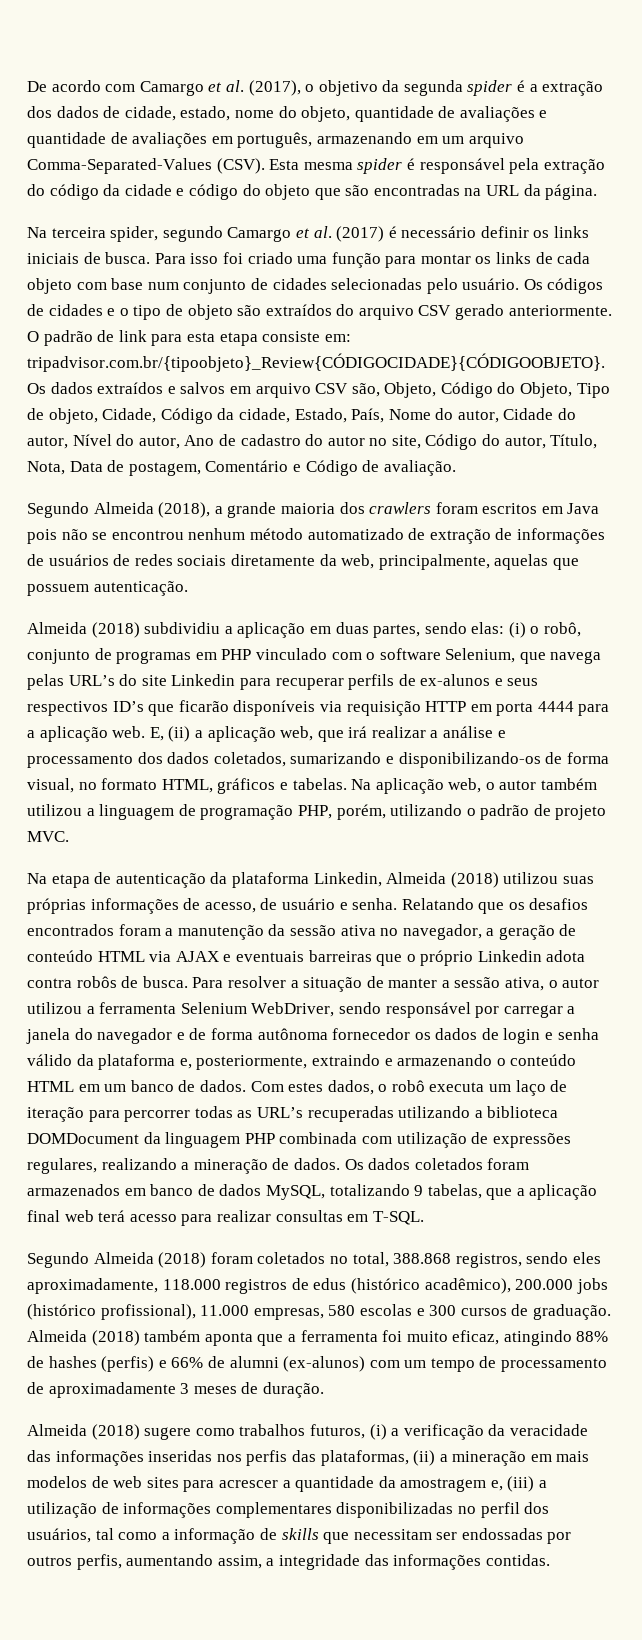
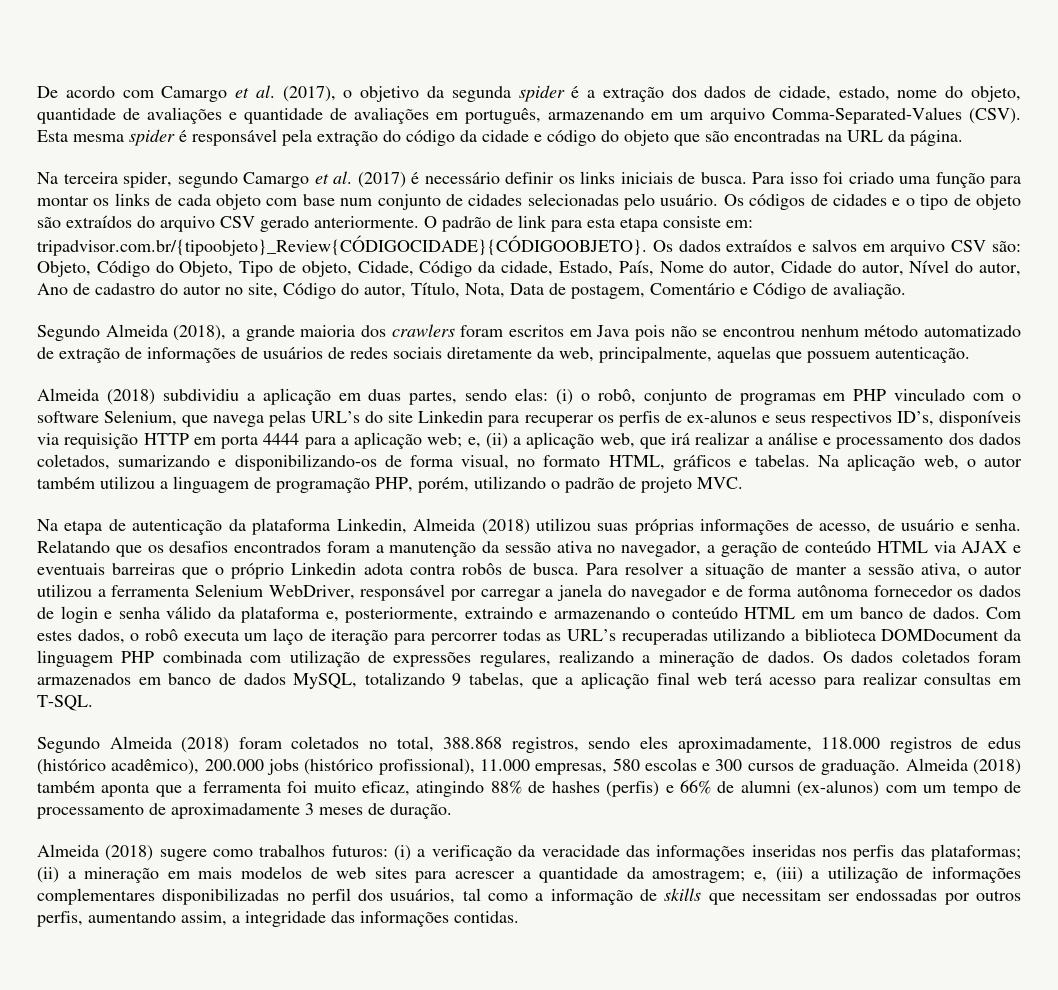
- O padrão de link para esta etapa consiste em: tripadvisor.com.br/{tipoobjeto}_Review{CÓDIGOCIDADE}{CÓDIGOOBJETO}. Os dados extraídos e salvos em arquivo CSV são, Objeto, Código do Objeto, Tipo de objeto, Cidade, Código da cidade, Estado, País, Nome do autor, Cidade do autor, Nível do autor, Ano de cadastro do autor no site, Código do autor, Título, Nota, Data de postagem, Comentário e Código de avaliação.
+ O padrão de link para esta etapa consiste em: tripadvisor.com.br/{tipoobjeto}_Review{CÓDIGOCIDADE}{CÓDIGOOBJETO}. Os dados extraídos e salvos em arquivo CSV são: Objeto, Código do Objeto, Tipo de objeto, Cidade, Código da cidade, Estado, País, Nome do autor, Cidade do autor, Nível do autor, Ano de cadastro do autor no site, Código do autor, Título, Nota, Data de postagem, Comentário e Código de avaliação.
- (i) o robô, conjunto de programas em PHP vinculado com o software Selenium, que navega pelas URL’s do site Linkedin para recuperar perfils de ex-alunos e seus respectivos ID’s que ficarão disponíveis via requisição HTTP em porta 4444 para a aplicação web. E, (ii) a aplicação web, que irá realizar a análise e processamento dos dados coletados, sumarizando e disponibilizando-os de forma visual, no formato HTML, gráficos e tabelas.
+ (i) o robô, conjunto de programas em PHP vinculado com o software Selenium, que navega pelas URL’s do site Linkedin para recuperar os perfis de ex-alunos e seus respectivos ID’s, disponíveis via requisição HTTP em porta 4444 para a aplicação web; e, (ii) a aplicação web, que irá realizar a análise e processamento dos dados coletados, sumarizando e disponibilizando-os de forma visual, no formato HTML, gráficos e tabelas.
- Para resolver a situação de manter a sessão ativa, o autor utilizou a ferramenta Selenium WebDriver, sendo responsável por carregar a janela do navegador e de forma autônoma fornecedor os dados de login e senha válido da plataforma e, posteriormente, extraindo e armazenando o conteúdo HTML em um banco de dados.
+ Para resolver a situação de manter a sessão ativa, o autor utilizou a ferramenta Selenium WebDriver, responsável por carregar a janela do navegador e de forma autônoma fornecedor os dados de login e senha válido da plataforma e, posteriormente, extraindo e armazenando o conteúdo HTML em um banco de dados.
- Almeida (2018) sugere como trabalhos futuros, (i) a verificação da veracidade das informações inseridas nos perfis das plataformas, (ii) a mineração em mais modelos de web sites para acrescer a quantidade da amostragem e, (iii) a utilização de informações complementares disponibilizadas no perfil dos usuários, tal como a informação de skills que necessitam ser endossadas por outros perfis, aumentando assim, a integridade das informações contidas.
+ Almeida (2018) sugere como trabalhos futuros: (i) a verificação da veracidade das informações inseridas nos perfis das plataformas; (ii) a mineração em mais modelos de web sites para acrescer a quantidade da amostragem; e, (iii) a utilização de informações complementares disponibilizadas no perfil dos usuários, tal como a informação de skills que necessitam ser endossadas por outros perfis, aumentando assim, a integridade das informações contidas.

